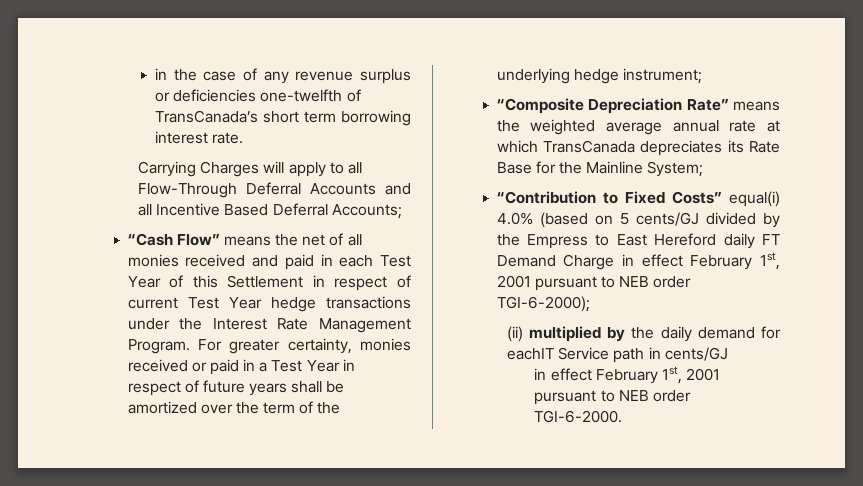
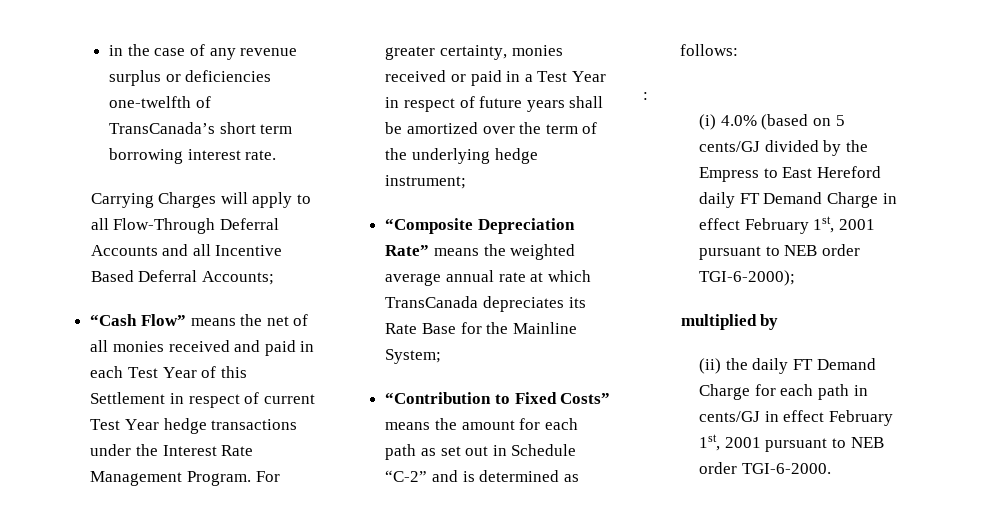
- “Contribution to Fixed Costs” equal(i) 4.0% (based on 5 cents/GJ divided by the Empress to East Hereford daily FT Demand Charge in effect February 1st, 2001 pursuant to NEB order TGI-6-2000);
+ “Contribution to Fixed Costs” means the amount for each path as set out in Schedule “C-2” and is determined as follows:
+ :
+ (i) 4.0% (based on 5 cents/GJ divided by the Empress to East Hereford daily FT Demand Charge in effect February 1st, 2001 pursuant to NEB order TGI-6-2000);
- (ii) multiplied by the daily demand for eachIT Service path in cents/GJ
- in effect February 1st, 2001 pursuant to NEB order TGI-6-2000.
+ multiplied by
+ (ii) the daily FT Demand Charge for each path in cents/GJ in effect February 1st, 2001 pursuant to NEB order TGI-6-2000.

